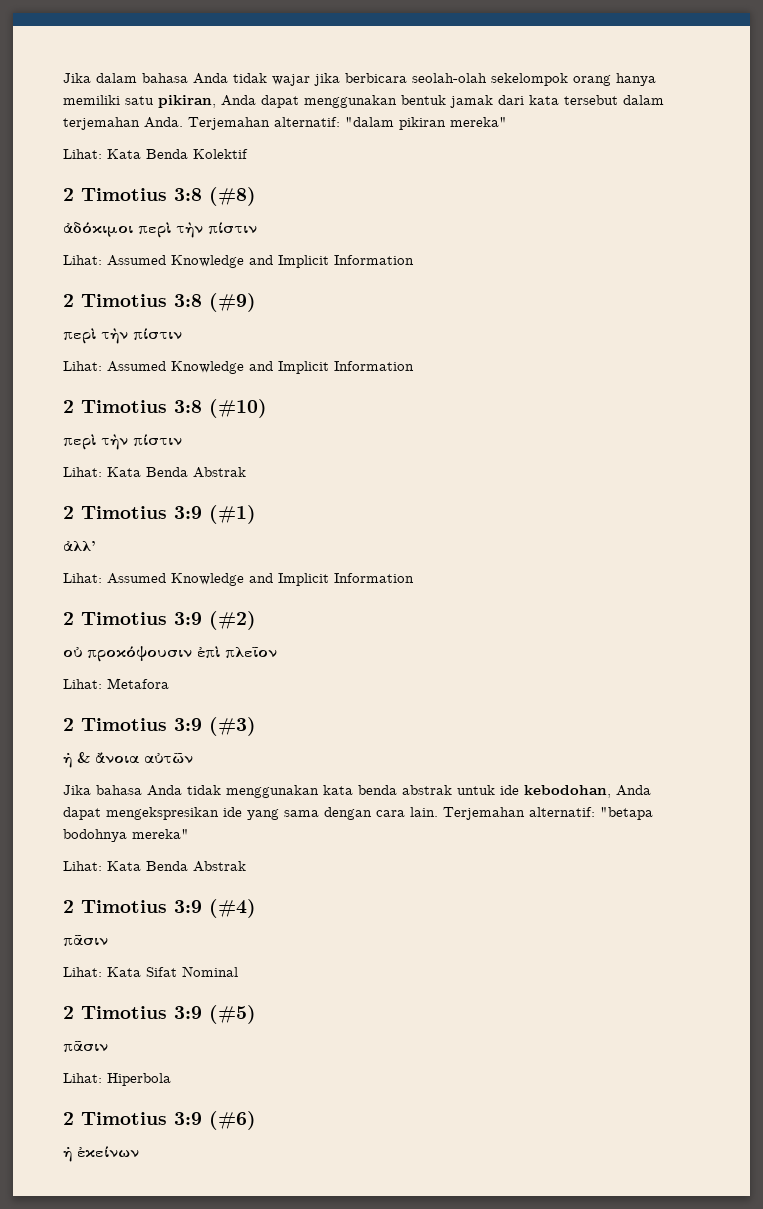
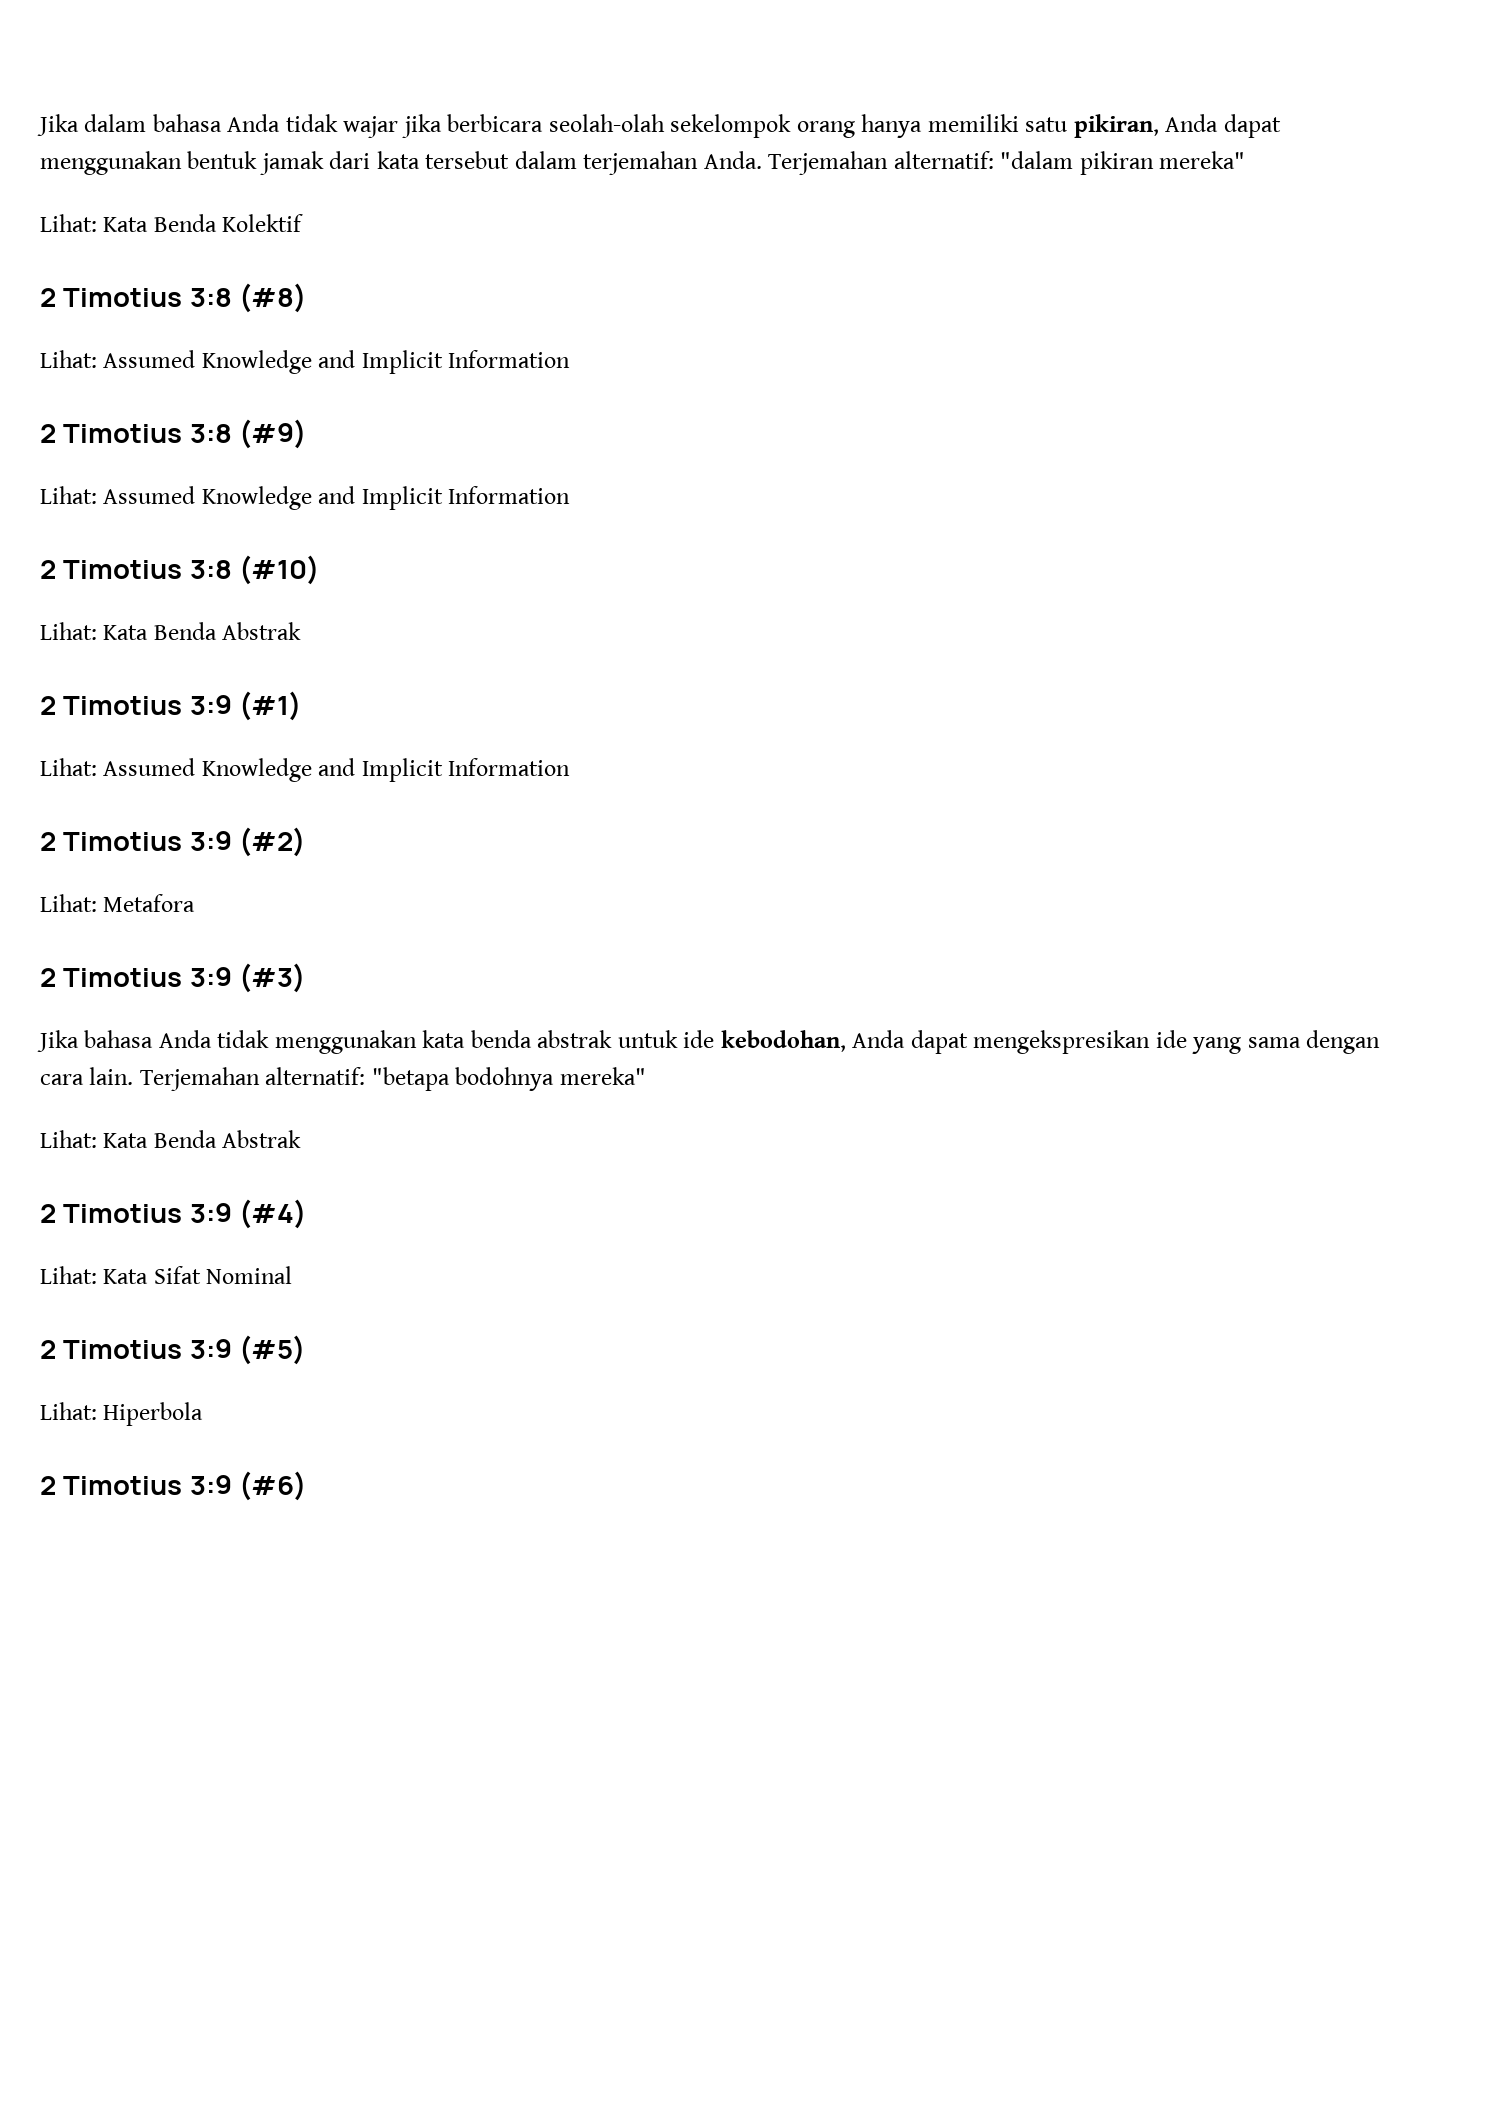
- ἀδόκιμοι περὶ τὴν πίστιν
  2 Timotius 3:8 (#9)
- περὶ τὴν πίστιν
  2 Timotius 3:8 (#10)
- περὶ τὴν πίστιν
- ἀλλ’
- οὐ προκόψουσιν ἐπὶ πλεῖον
- ἡ & ἄνοια αὐτῶν
  2 Timotius 3:9 (#4)
- πᾶσιν
  2 Timotius 3:9 (#5)
- πᾶσιν
- ἡ ἐκείνων

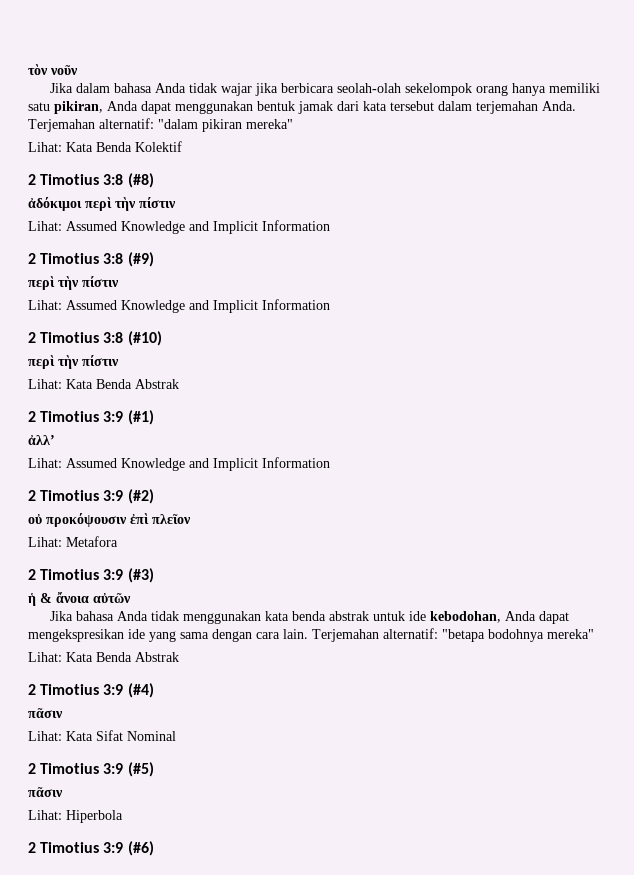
+ τὸν νοῦν
+ ἀδόκιμοι περὶ τὴν πίστιν
  2 Timotius 3:8 (#9)
+ περὶ τὴν πίστιν
  2 Timotius 3:8 (#10)
+ περὶ τὴν πίστιν
+ ἀλλ’
+ οὐ προκόψουσιν ἐπὶ πλεῖον
+ ἡ & ἄνοια αὐτῶν
  2 Timotius 3:9 (#4)
+ πᾶσιν
  2 Timotius 3:9 (#5)
+ πᾶσιν

